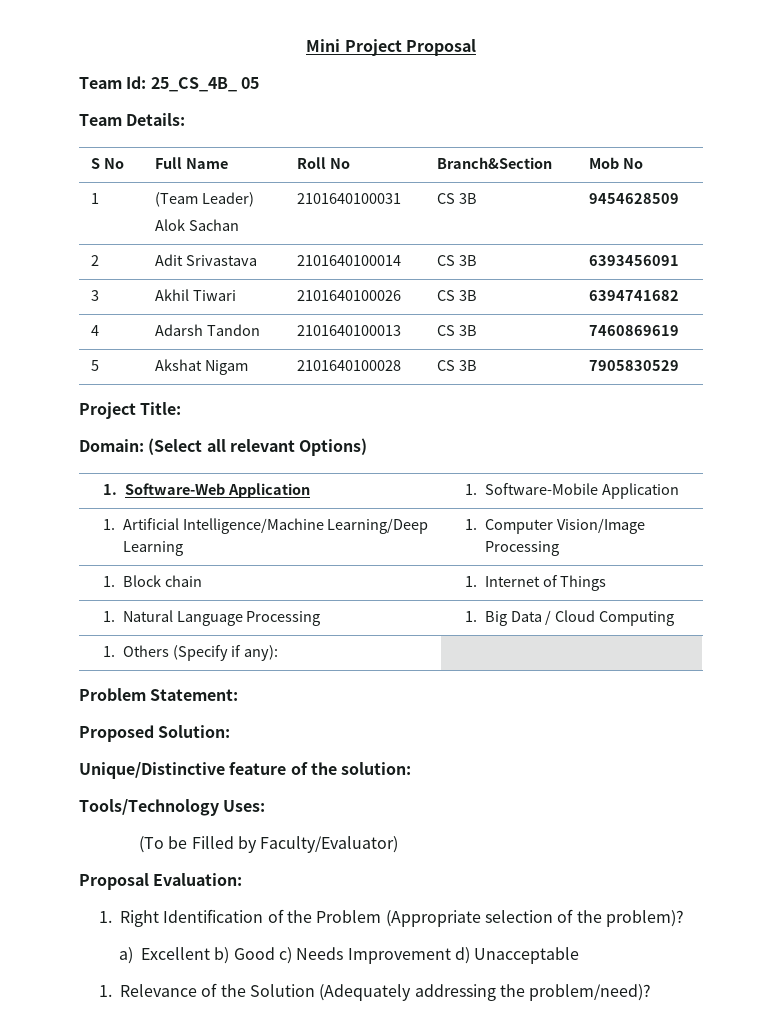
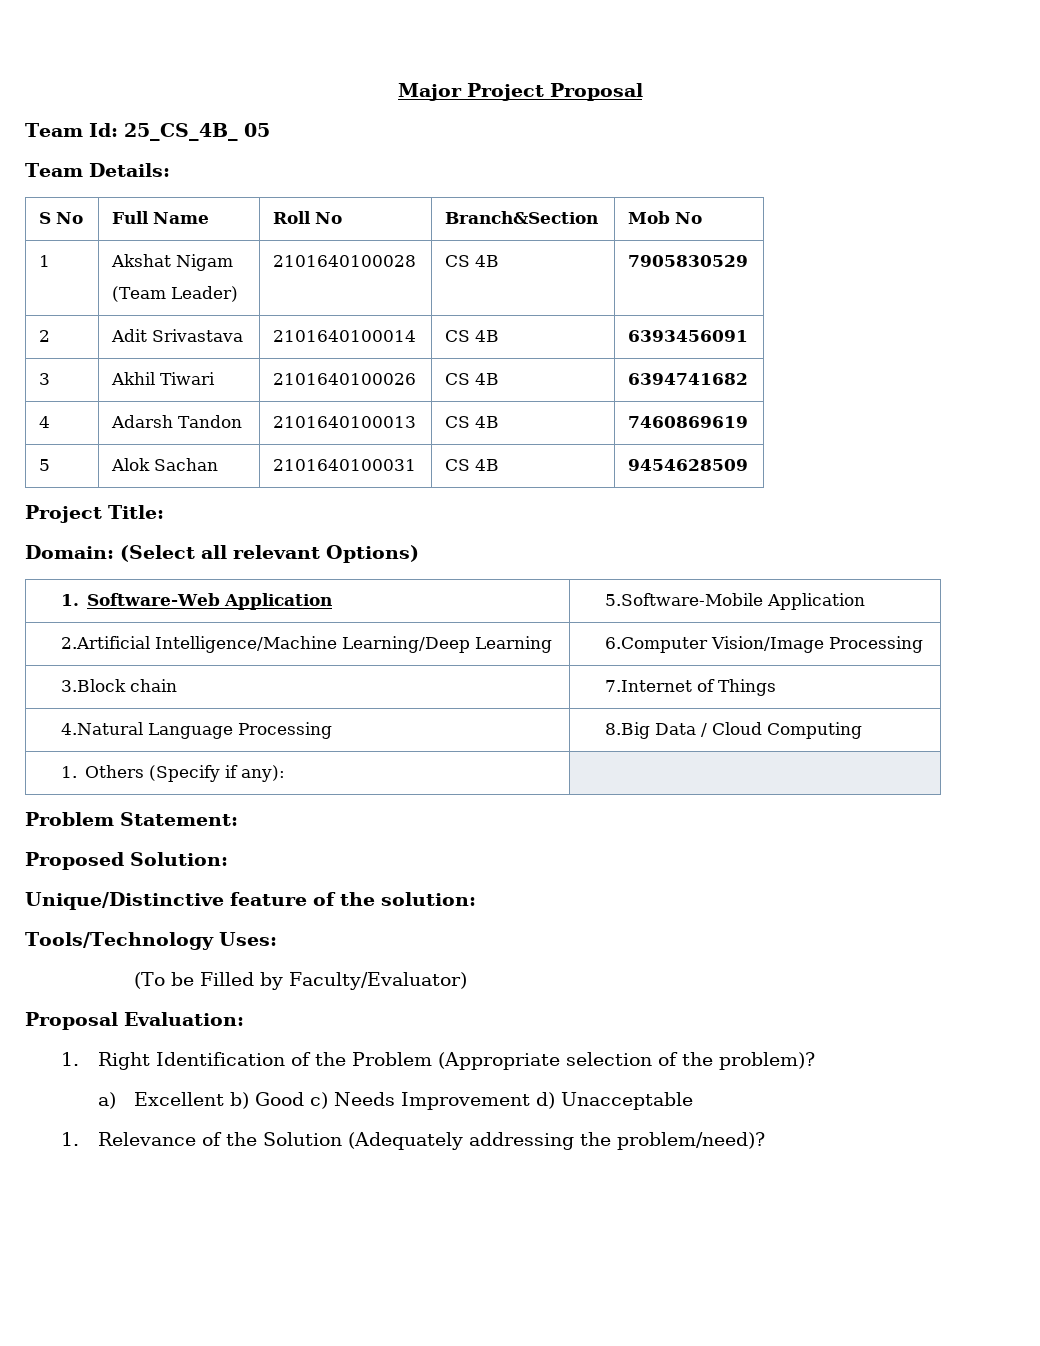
- Mini Project Proposal
+ Major Project Proposal
- 1 | (Team Leader)
- Alok Sachan | 2101640100031 | CS 3B | 9454628509
+ 1 | Akshat Nigam
+ (Team Leader) | 2101640100028 | CS 4B | 7905830529
- 2 | Adit Srivastava | 2101640100014 | CS 3B | 6393456091
+ 2 | Adit Srivastava | 2101640100014 | CS 4B | 6393456091
- 3 | Akhil Tiwari | 2101640100026 | CS 3B | 6394741682
+ 3 | Akhil Tiwari | 2101640100026 | CS 4B | 6394741682
- 4 | Adarsh Tandon | 2101640100013 | CS 3B | 7460869619
+ 4 | Adarsh Tandon | 2101640100013 | CS 4B | 7460869619
- 5 | Akshat Nigam | 2101640100028 | CS 3B | 7905830529
+ 5 | Alok Sachan | 2101640100031 | CS 4B | 9454628509
- 1. Software-Web Application | 1. Software-Mobile Application
+ 1. Software-Web Application | 5.Software-Mobile Application
- 1. Artificial Intelligence/Machine Learning/Deep Learning | 1. Computer Vision/Image Processing
+ 2.Artificial Intelligence/Machine Learning/Deep Learning | 6.Computer Vision/Image Processing
- 1. Block chain | 1. Internet of Things
+ 3.Block chain | 7.Internet of Things
- 1. Natural Language Processing | 1. Big Data / Cloud Computing
+ 4.Natural Language Processing | 8.Big Data / Cloud Computing

